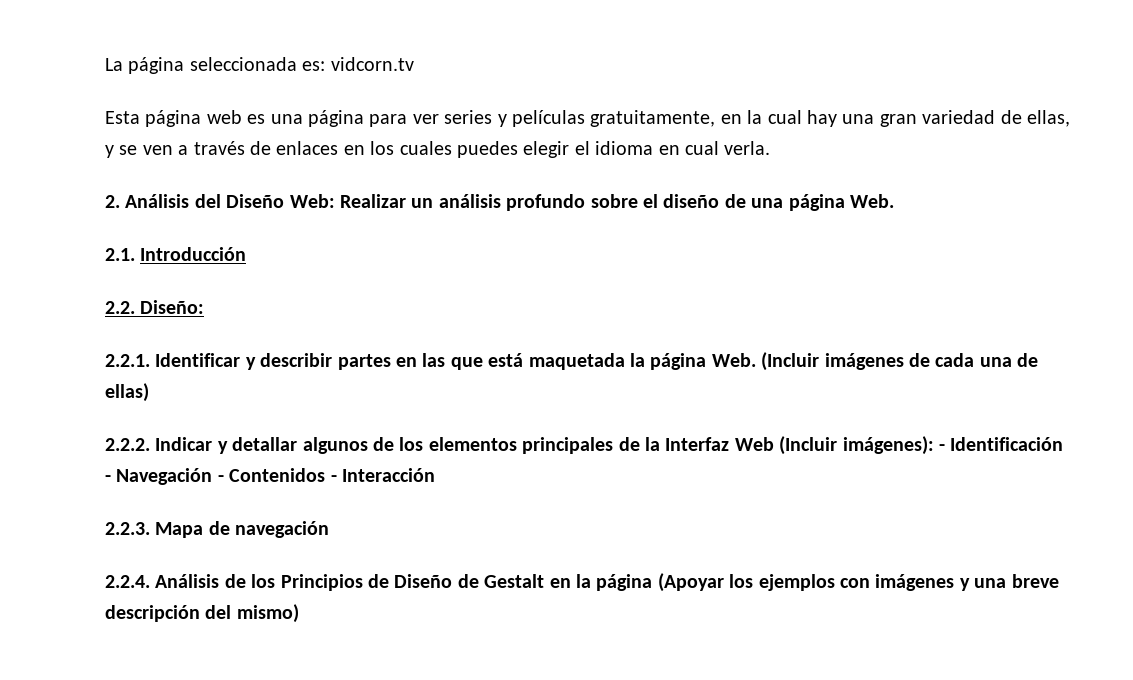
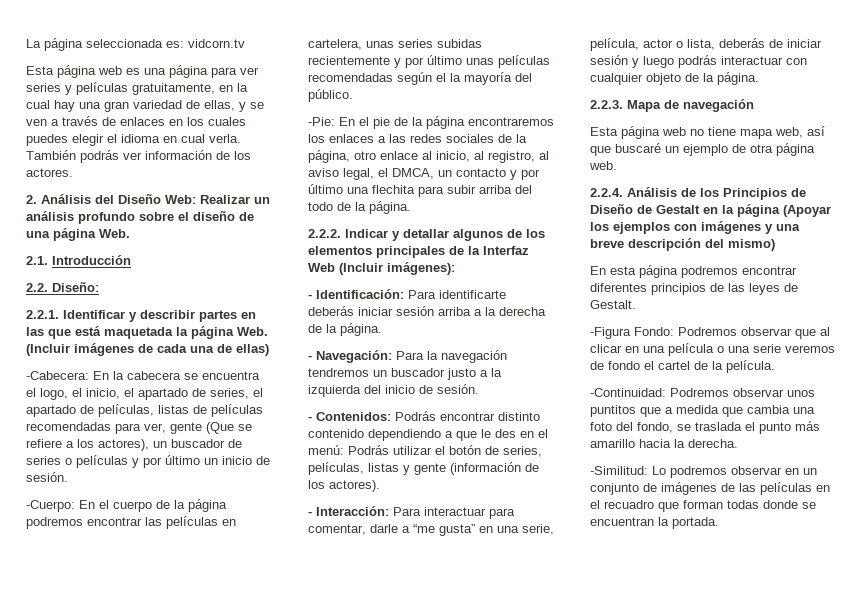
+ También podrás ver información de los actores.
+ -Cabecera: En la cabecera se encuentra el logo, el inicio, el apartado de series, el apartado de películas, listas de películas recomendadas para ver, gente (Que se refiere a los actores), un buscador de series o películas y por último un inicio de sesión.
+ -Cuerpo: En el cuerpo de la página podremos encontrar las películas en cartelera, unas series subidas recientemente y por último unas películas recomendadas según el la mayoría del público.
+ -Pie: En el pie de la página encontraremos los enlaces a las redes sociales de la página, otro enlace al inicio, al registro, al aviso legal, el DMCA, un contacto y por último una flechita para subir arriba del todo de la página.
- 2.2.2. Indicar y detallar algunos de los elementos principales de la Interfaz Web (Incluir imágenes): - Identificación - Navegación - Contenidos - Interacción
+ 2.2.2. Indicar y detallar algunos de los elementos principales de la Interfaz Web (Incluir imágenes):
+ - Identificación: Para identificarte deberás iniciar sesión arriba a la derecha de la página.
+ - Navegación: Para la navegación tendremos un buscador justo a la izquierda del inicio de sesión.
+ - Contenidos: Podrás encontrar distinto contenido dependiendo a que le des en el menú: Podrás utilizar el botón de series, películas, listas y gente (información de los actores).
+ - Interacción: Para interactuar para comentar, darle a “me gusta” en una serie, película, actor o lista, deberás de iniciar sesión y luego podrás interactuar con cualquier objeto de la página.
  2.2.3. Mapa de navegación
+ Esta página web no tiene mapa web, así que buscaré un ejemplo de otra página web.
+ En esta página podremos encontrar diferentes principios de las leyes de Gestalt.
+ -Figura Fondo: Podremos observar que al clicar en una película o una serie veremos de fondo el cartel de la película.
+ -Continuidad: Podremos observar unos puntitos que a medida que cambia una foto del fondo, se traslada el punto más amarillo hacia la derecha.
+ -Similitud: Lo podremos observar en un conjunto de imágenes de las películas en el recuadro que forman todas donde se encuentran la portada.

